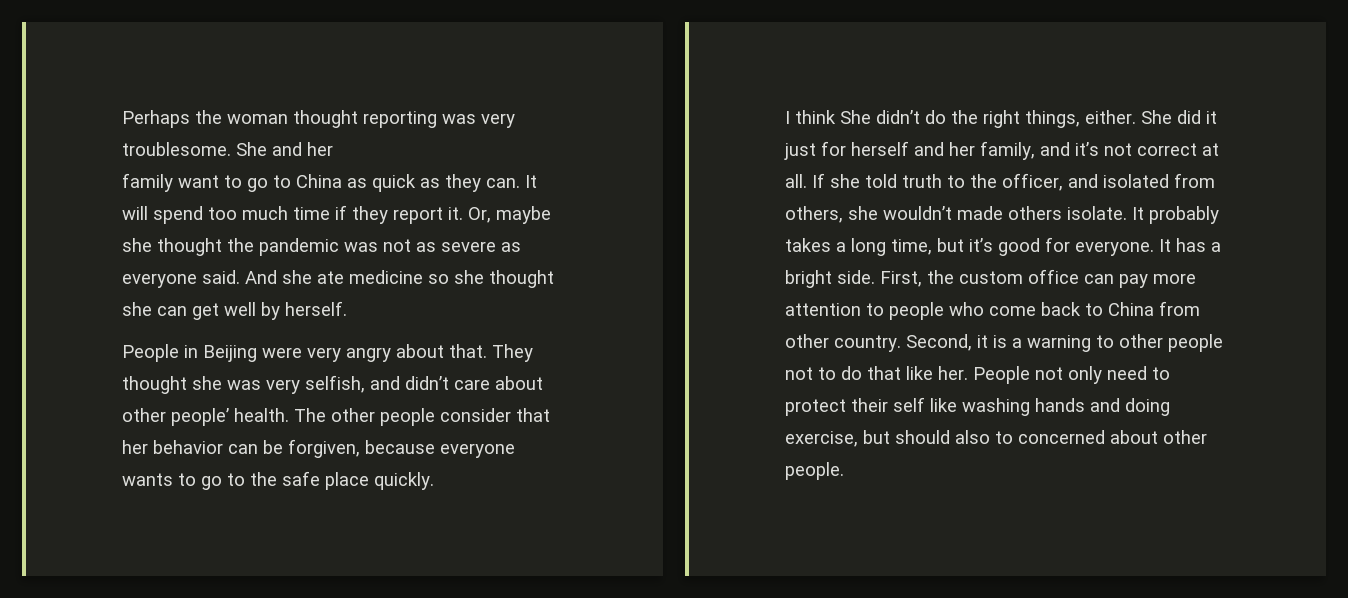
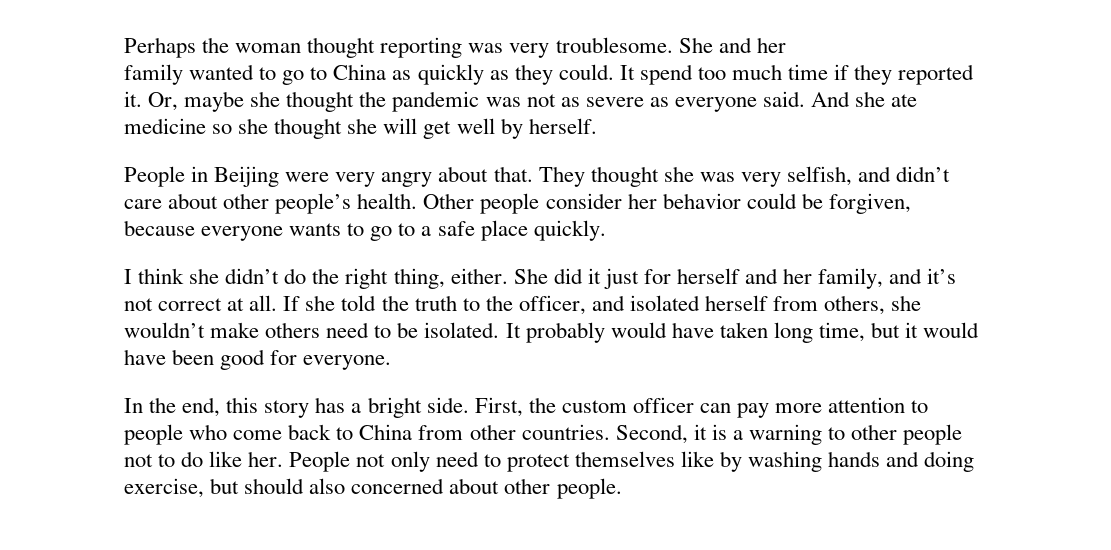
- family want to go to China as quick as they can. It will spend too much time if they report it.
+ family wanted to go to China as quickly as they could. It spend too much time if they reported it.
- And she ate medicine so she thought she can get well by herself.
+ And she ate medicine so she thought she will get well by herself.
- They thought she was very selfish, and didn’t care about other people’ health. The other people consider that her behavior can be forgiven, because everyone wants to go to the safe place quickly.
+ They thought she was very selfish, and didn’t care about other people’s health. Other people consider her behavior could be forgiven, because everyone wants to go to a safe place quickly.
- I think She didn’t do the right things, either.
+ I think she didn’t do the right thing, either.
- If she told truth to the officer, and isolated from others, she wouldn’t made others isolate. It probably takes a long time, but it’s good for everyone. It has a bright side.
+ If she told the truth to the officer, and isolated herself from others, she wouldn’t make others need to be isolated. It probably would have taken long time, but it would have been good for everyone.
+ In the end, this story has a bright side.
- First, the custom office can pay more attention to people who come back to China from other country.
+ First, the custom officer can pay more attention to people who come back to China from other countries.
- Second, it is a warning to other people not to do that like her.
+ Second, it is a warning to other people not to do like her.
- People not only need to protect their self like washing hands and doing exercise, but should also to concerned about other people.
+ People not only need to protect themselves like by washing hands and doing exercise, but should also concerned about other people.

